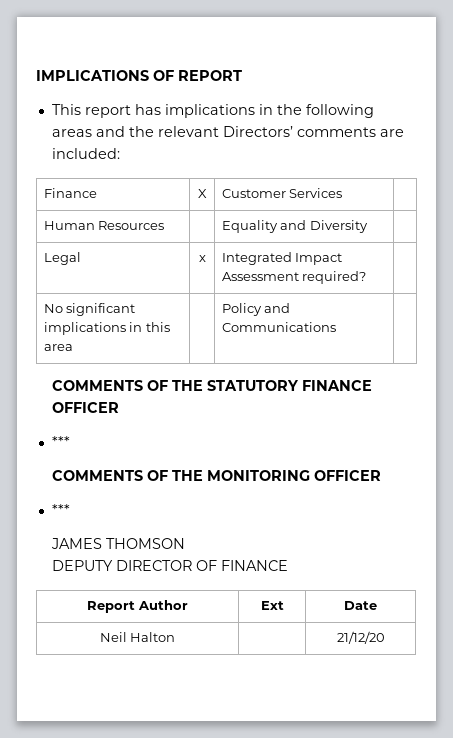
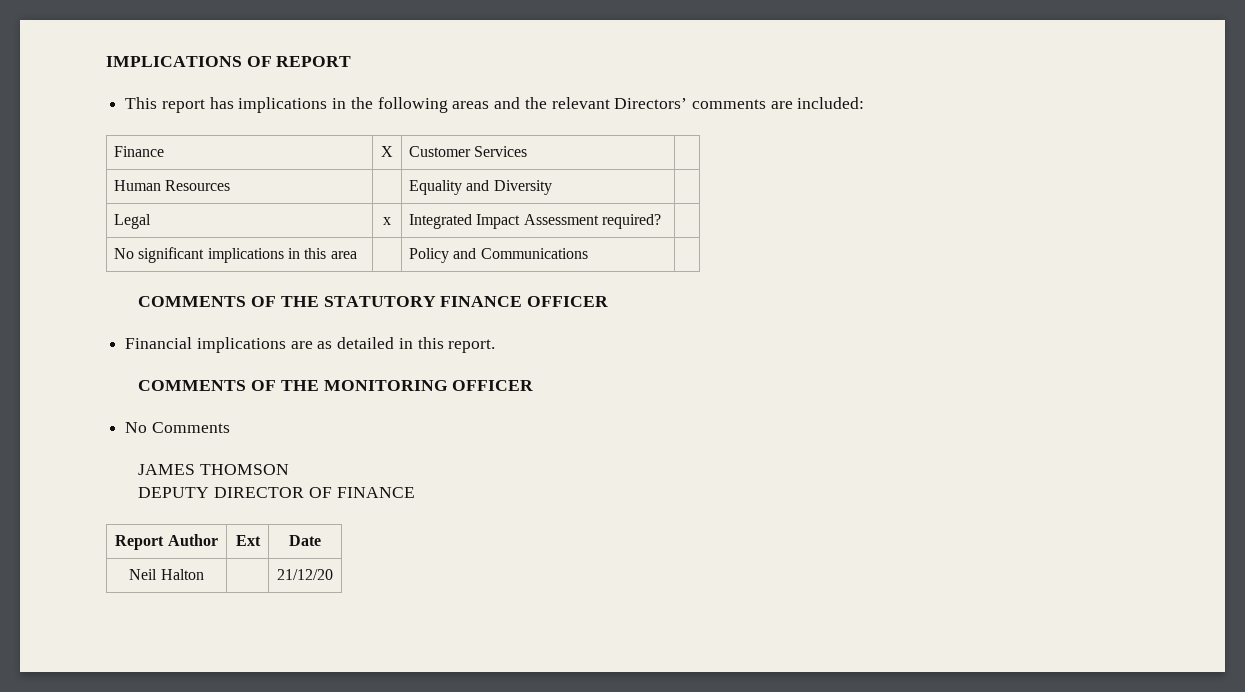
  COMMENTS OF THE STATUTORY FINANCE OFFICER
- ***
+ Financial implications are as detailed in this report.
  COMMENTS OF THE MONITORING OFFICER
- ***
+ No Comments

